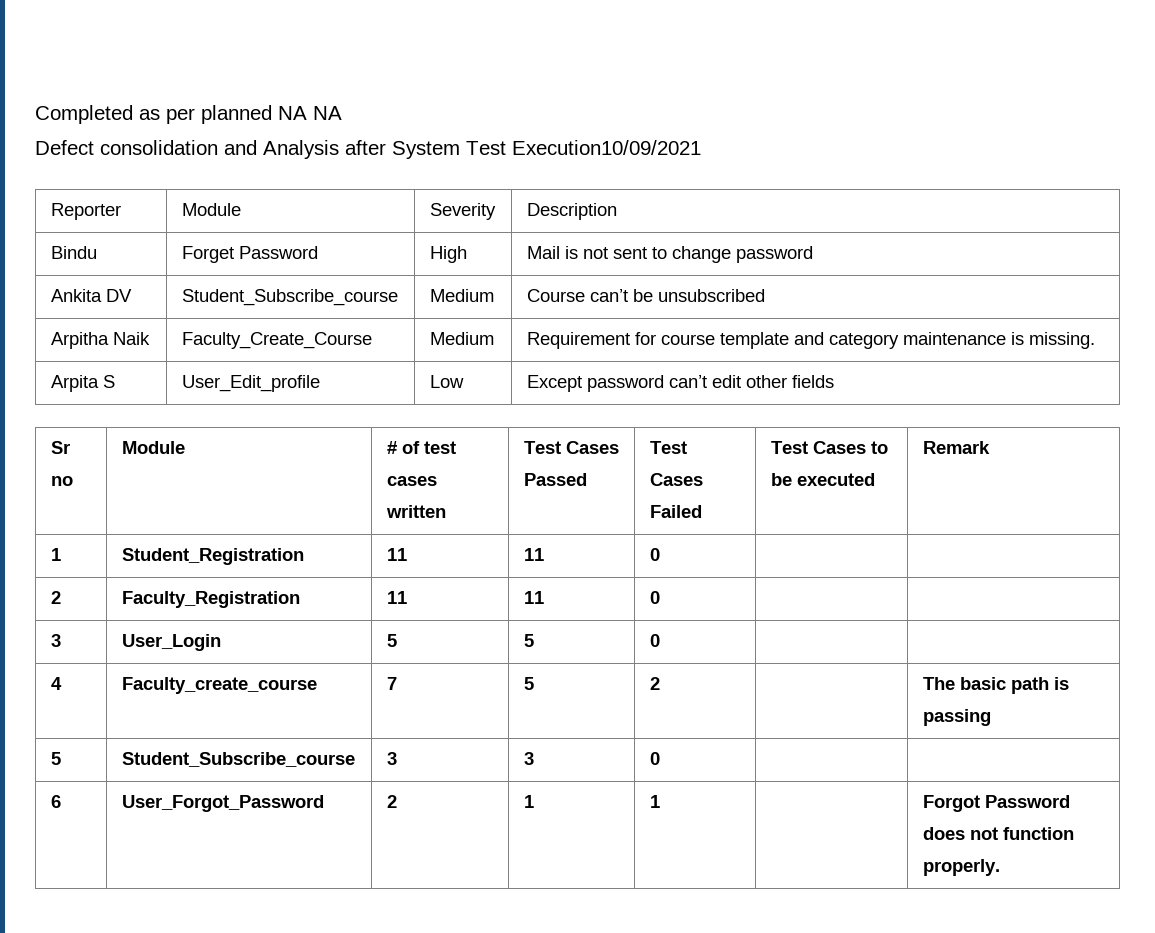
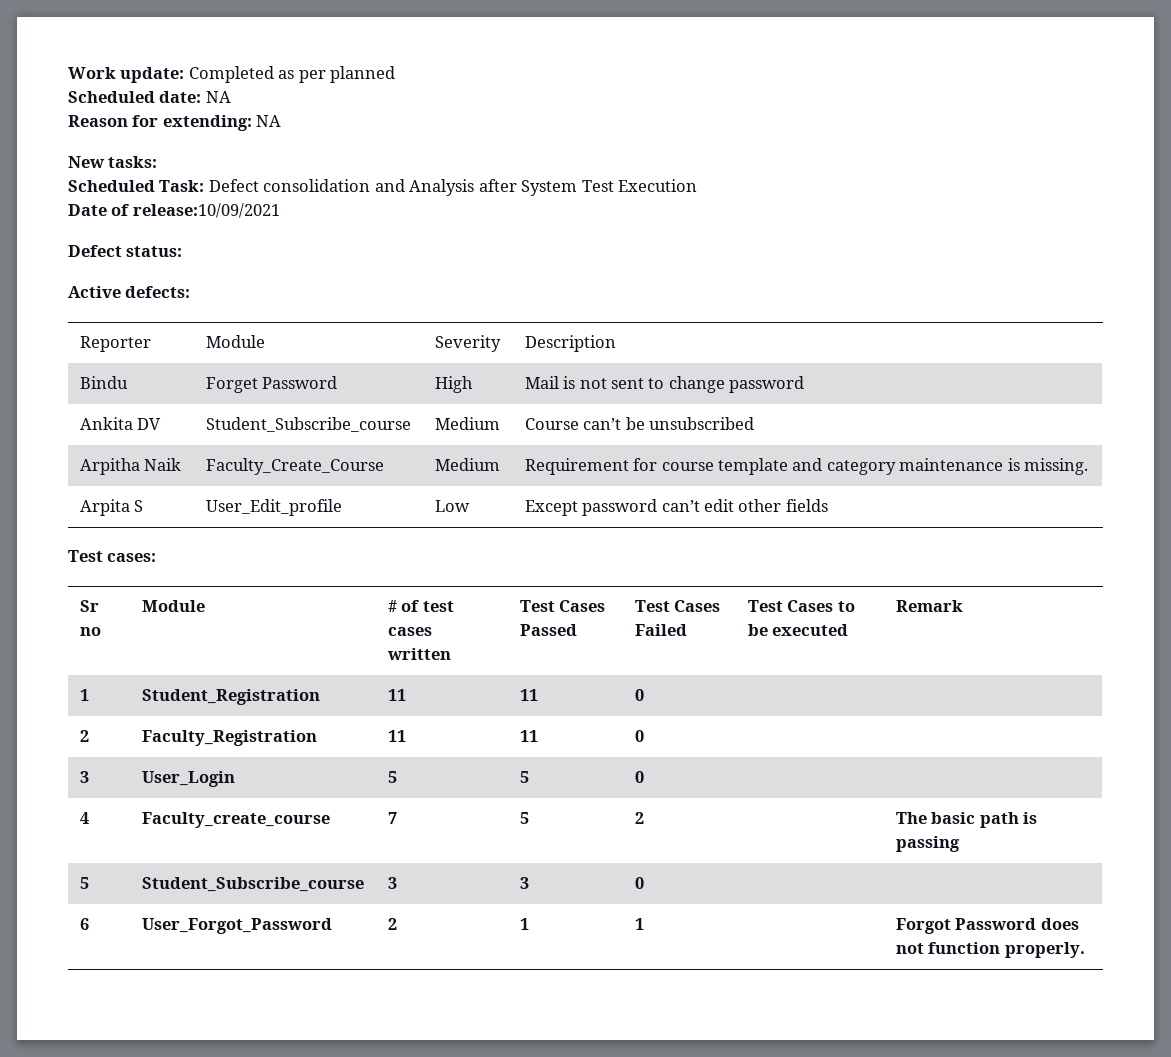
- Completed as per planned NA NA
- Defect consolidation and Analysis after System Test Execution10/09/2021
+ Work update: Completed as per planned
+ Scheduled date: NA
+ Reason for extending: NA
+ New tasks:
+ Scheduled Task: Defect consolidation and Analysis after System Test Execution
+ Date of release:10/09/2021
+ Defect status:
+ Active defects:
+ Test cases:

